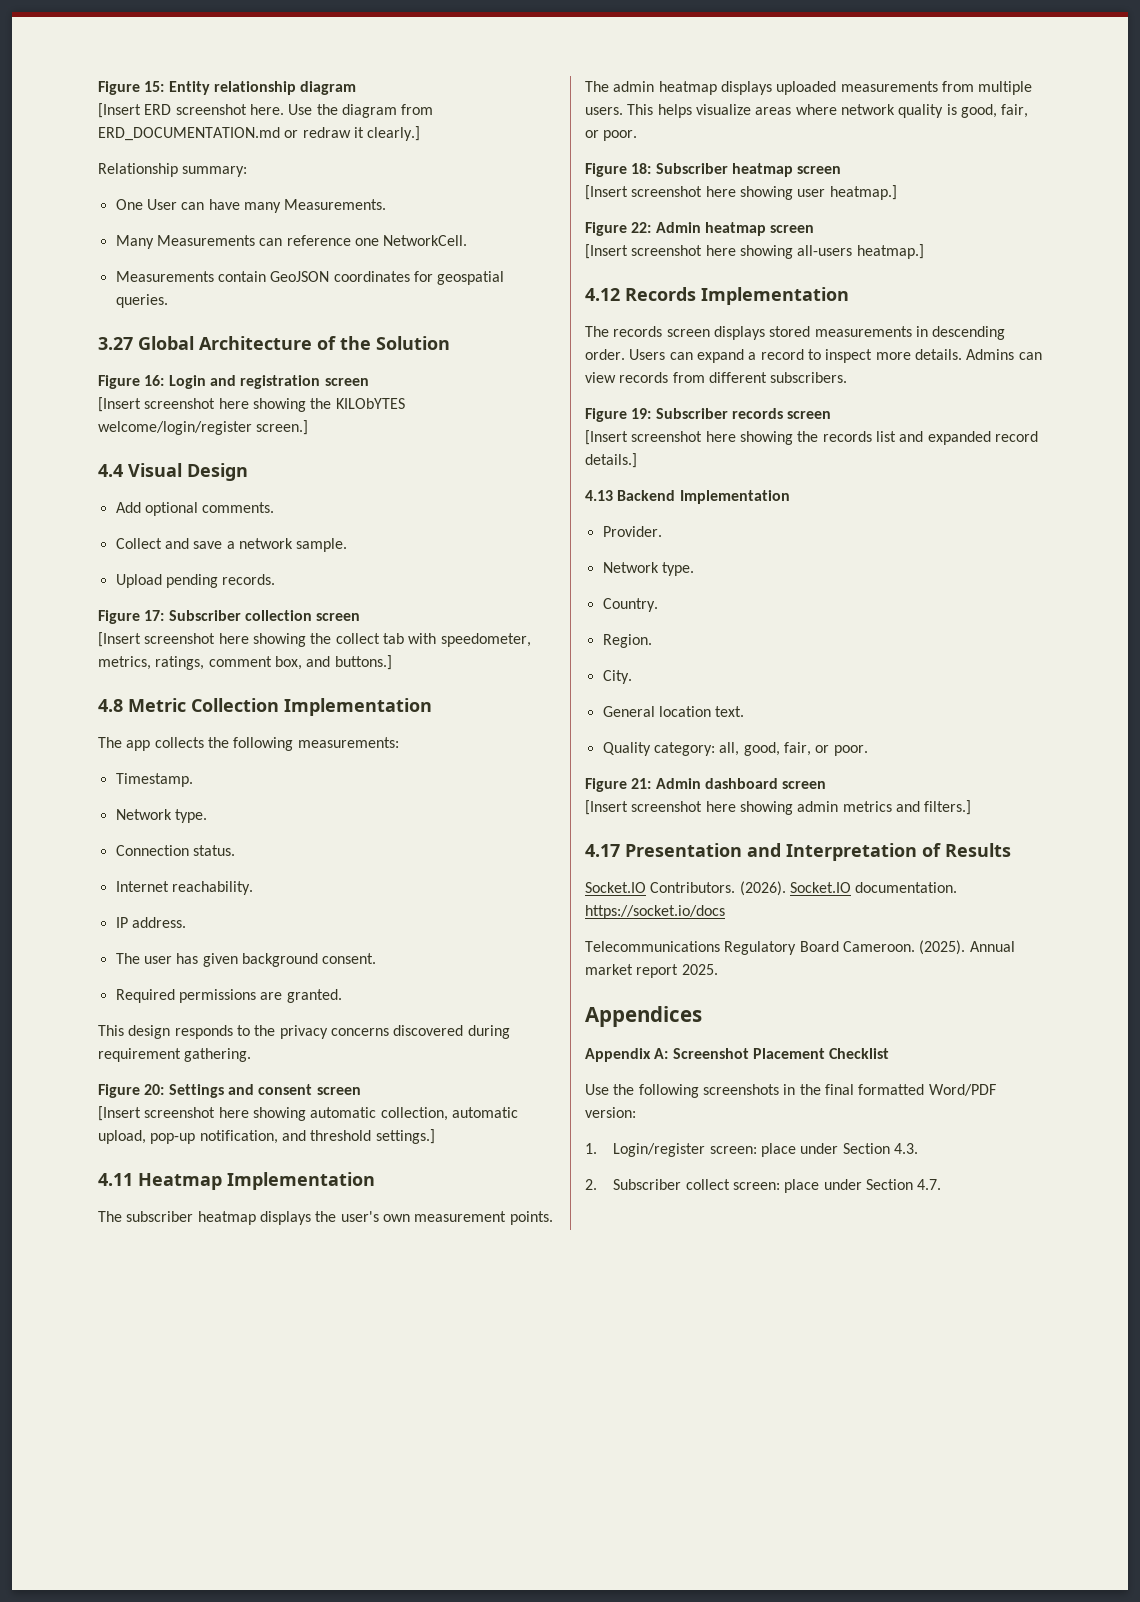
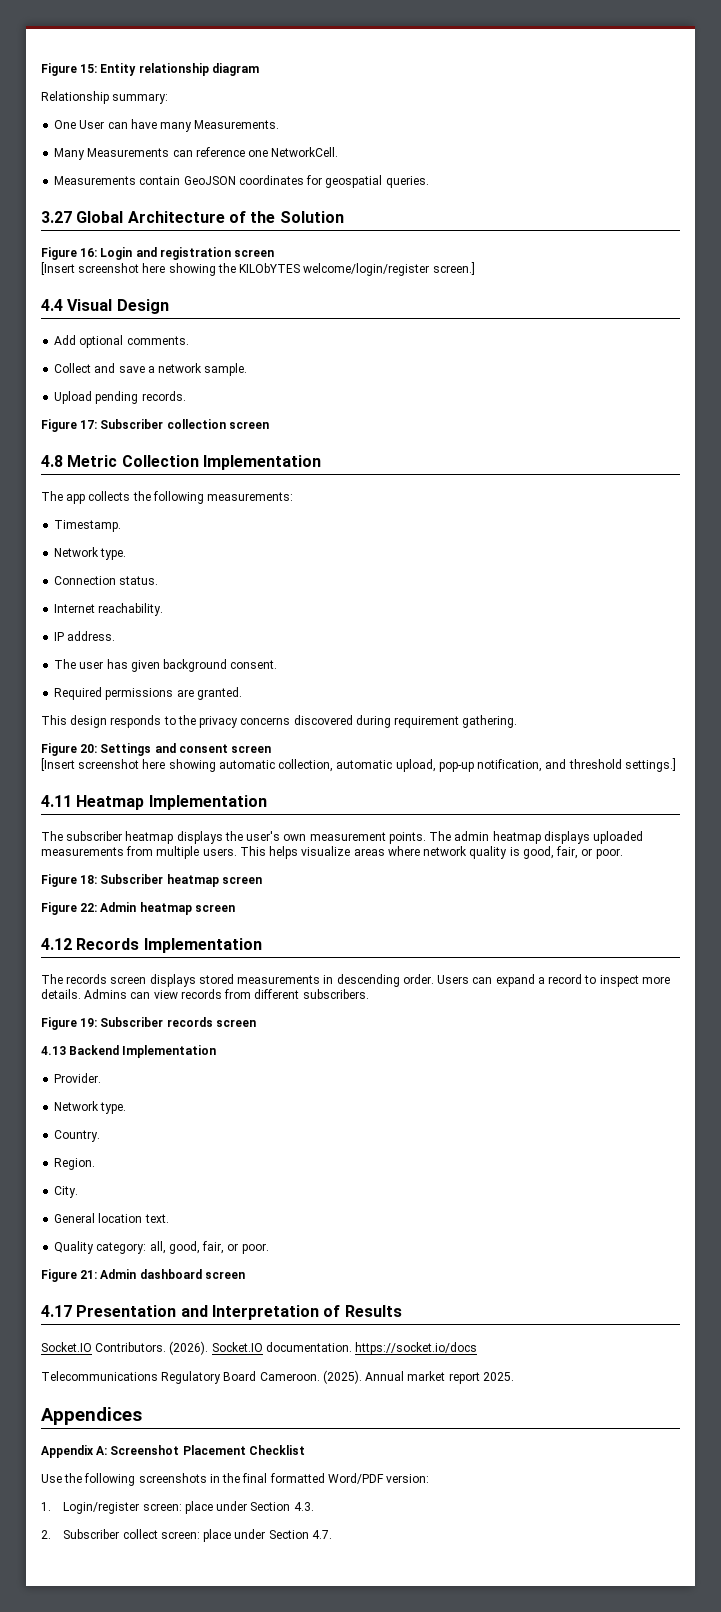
- [Insert ERD screenshot here. Use the diagram from ERD_DOCUMENTATION.md or redraw it clearly.]
- [Insert screenshot here showing the collect tab with speedometer, metrics, ratings, comment box, and buttons.]
- [Insert screenshot here showing user heatmap.]
- [Insert screenshot here showing all-users heatmap.]
- [Insert screenshot here showing the records list and expanded record details.]
- [Insert screenshot here showing admin metrics and filters.]

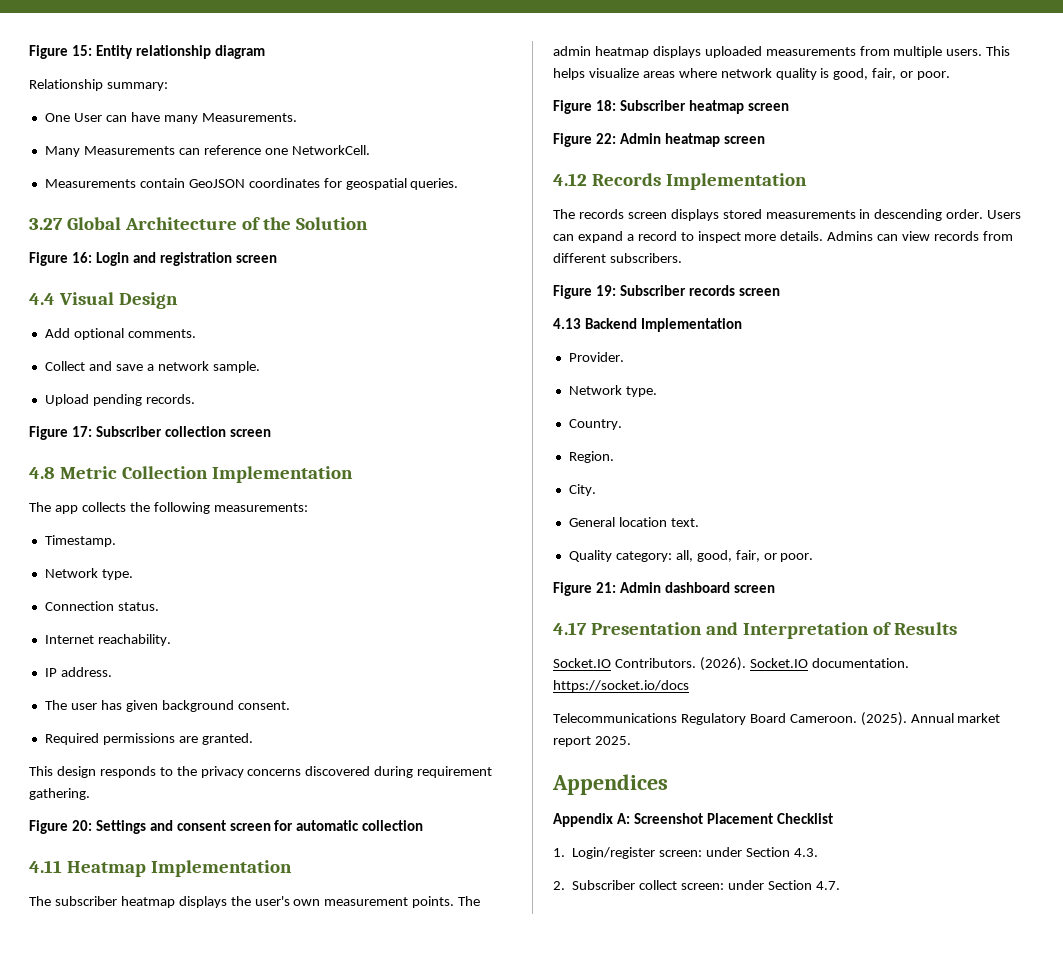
- [Insert screenshot here showing the KILObYTES welcome/login/register screen.]
- Figure 20: Settings and consent screen
- [Insert screenshot here showing automatic collection, automatic upload, pop-up notification, and threshold settings.]
+ Figure 20: Settings and consent screen for automatic collection
- Use the following screenshots in the final formatted Word/PDF version:
- 1. Login/register screen: place under Section 4.3.
+ 1. Login/register screen: under Section 4.3.
- 2. Subscriber collect screen: place under Section 4.7.
+ 2. Subscriber collect screen: under Section 4.7.

